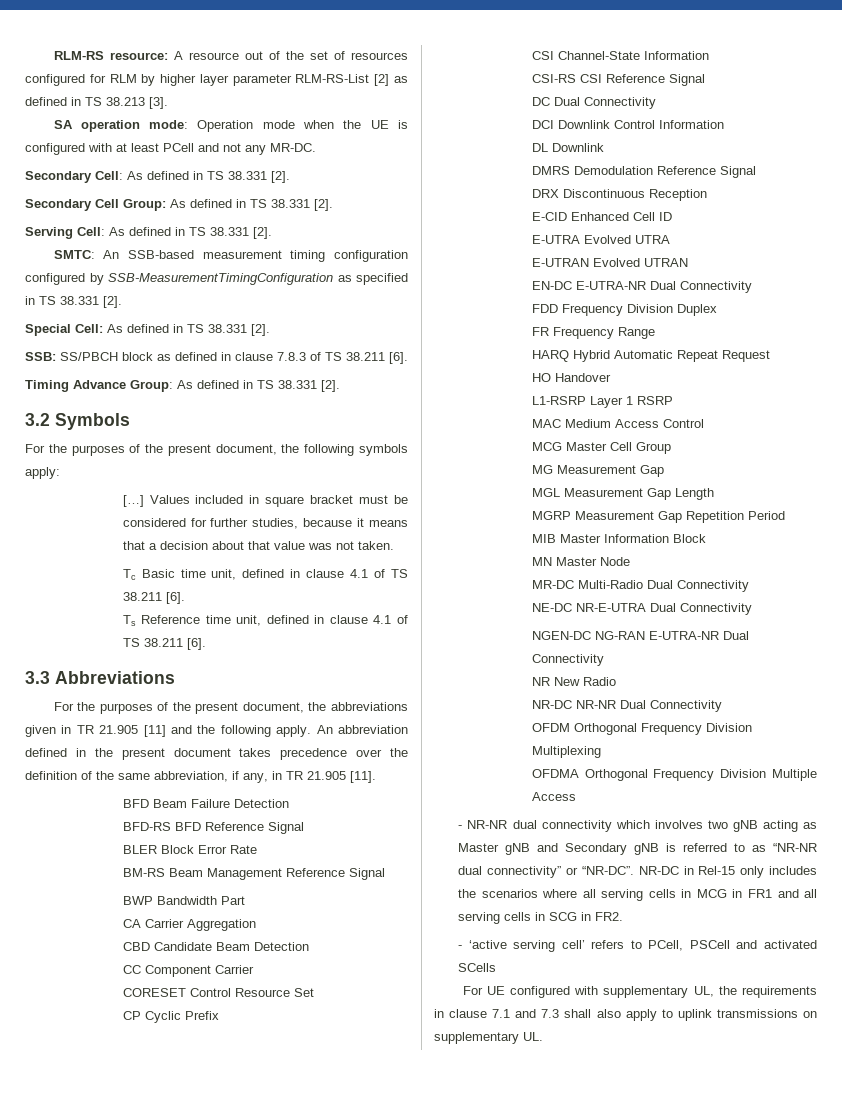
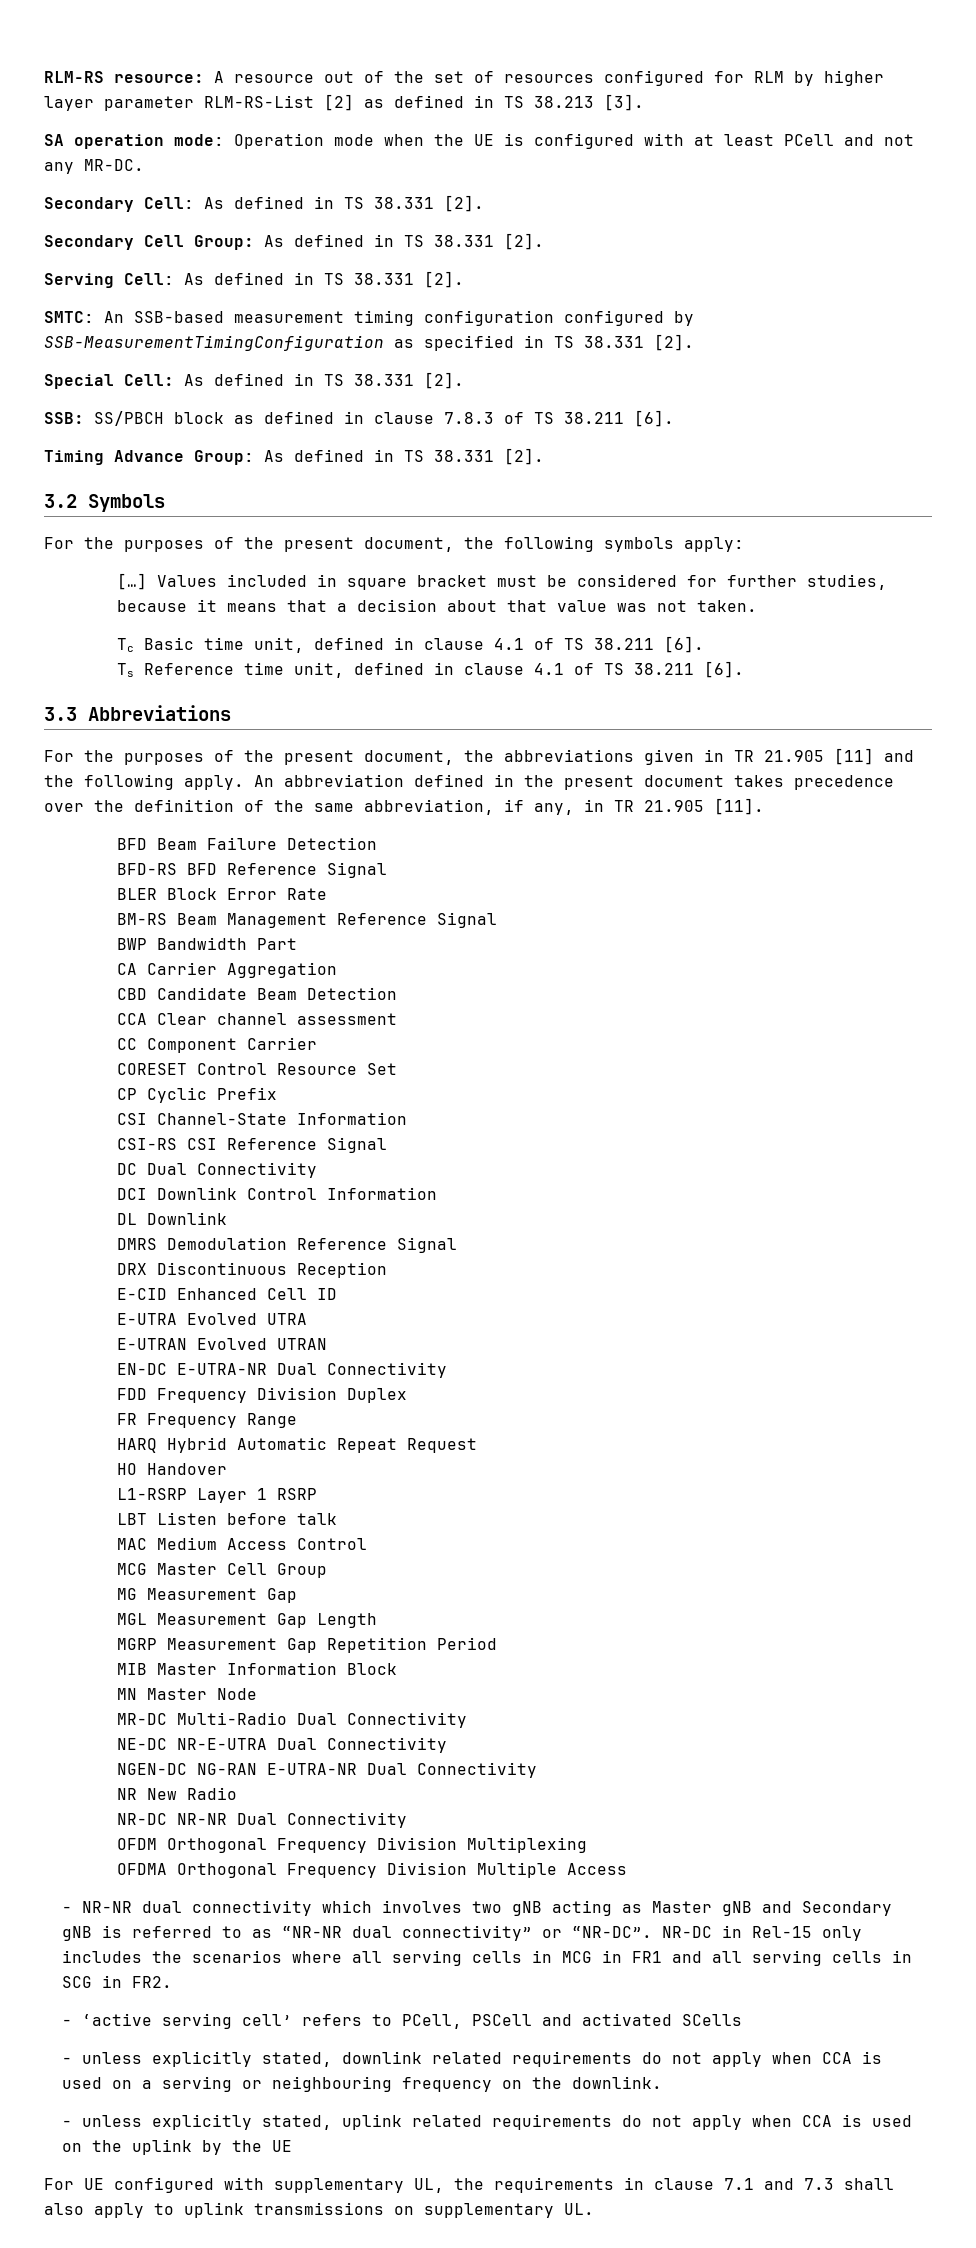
+ CCA Clear channel assessment
+ LBT Listen before talk
+ - unless explicitly stated, downlink related requirements do not apply when CCA is used on a serving or neighbouring frequency on the downlink.
+ - unless explicitly stated, uplink related requirements do not apply when CCA is used on the uplink by the UE

